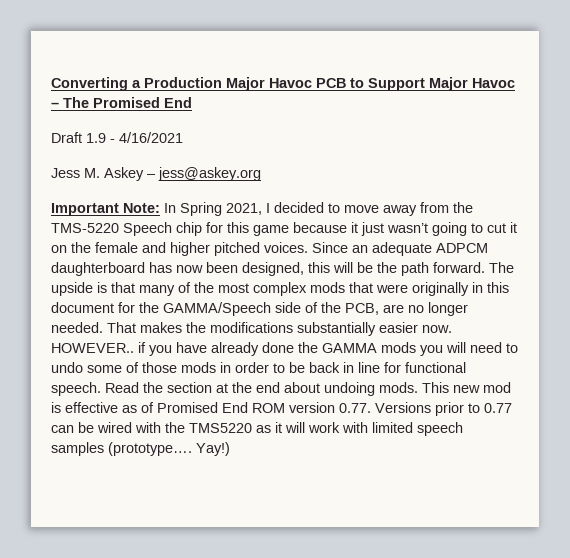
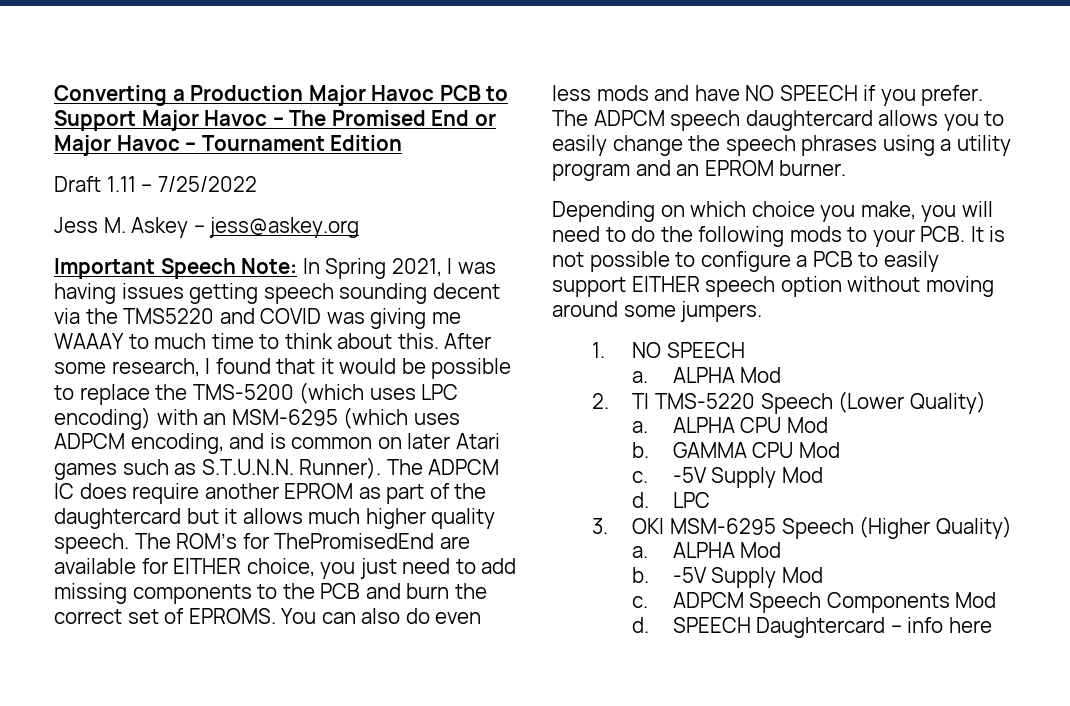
- Converting a Production Major Havoc PCB to Support Major Havoc – The Promised End
- Draft 1.9 - 4/16/2021
+ Converting a Production Major Havoc PCB to Support Major Havoc – The Promised End or Major Havoc – Tournament Edition
+ Draft 1.11 – 7/25/2022
- Important Note: In Spring 2021, I decided to move away from the TMS-5220 Speech chip for this game because it just wasn’t going to cut it on the female and higher pitched voices. Since an adequate ADPCM daughterboard has now been designed, this will be the path forward. The upside is that many of the most complex mods that were originally in this document for the GAMMA/Speech side of the PCB, are no longer needed. That makes the modifications substantially easier now. HOWEVER.. if you have already done the GAMMA mods you will need to undo some of those mods in order to be back in line for functional speech. Read the section at the end about undoing mods. This new mod is effective as of Promised End ROM version 0.77. Versions prior to 0.77 can be wired with the TMS5220 as it will work with limited speech samples (prototype…. Yay!)
+ Important Speech Note: In Spring 2021, I was having issues getting speech sounding decent via the TMS5220 and COVID was giving me WAAAY to much time to think about this. After some research, I found that it would be possible to replace the TMS-5200 (which uses LPC encoding) with an MSM-6295 (which uses ADPCM encoding, and is common on later Atari games such as S.T.U.N.N. Runner). The ADPCM IC does require another EPROM as part of the daughtercard but it allows much higher quality speech. The ROM’s for ThePromisedEnd are available for EITHER choice, you just need to add missing components to the PCB and burn the correct set of EPROMS. You can also do even less mods and have NO SPEECH if you prefer. The ADPCM speech daughtercard allows you to easily change the speech phrases using a utility program and an EPROM burner.
+ Depending on which choice you make, you will need to do the following mods to your PCB. It is not possible to configure a PCB to easily support EITHER speech option without moving around some jumpers.
+ 1. NO SPEECH
+ a. ALPHA Mod
+ 2. TI TMS-5220 Speech (Lower Quality)
+ a. ALPHA CPU Mod
+ b. GAMMA CPU Mod
+ c. -5V Supply Mod
+ d. LPC
+ 3. OKI MSM-6295 Speech (Higher Quality)
+ a. ALPHA Mod
+ b. -5V Supply Mod
+ c. ADPCM Speech Components Mod
+ d. SPEECH Daughtercard – info here

